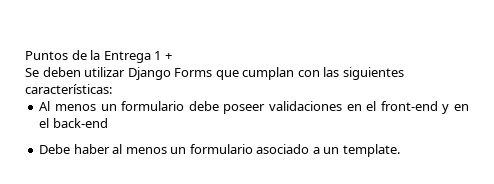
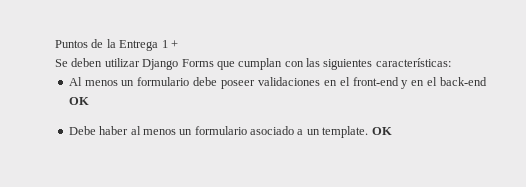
- Al menos un formulario debe poseer validaciones en el front-end y en el back-end
+ Al menos un formulario debe poseer validaciones en el front-end y en el back-end OK
- Debe haber al menos un formulario asociado a un template.
+ Debe haber al menos un formulario asociado a un template. OK

